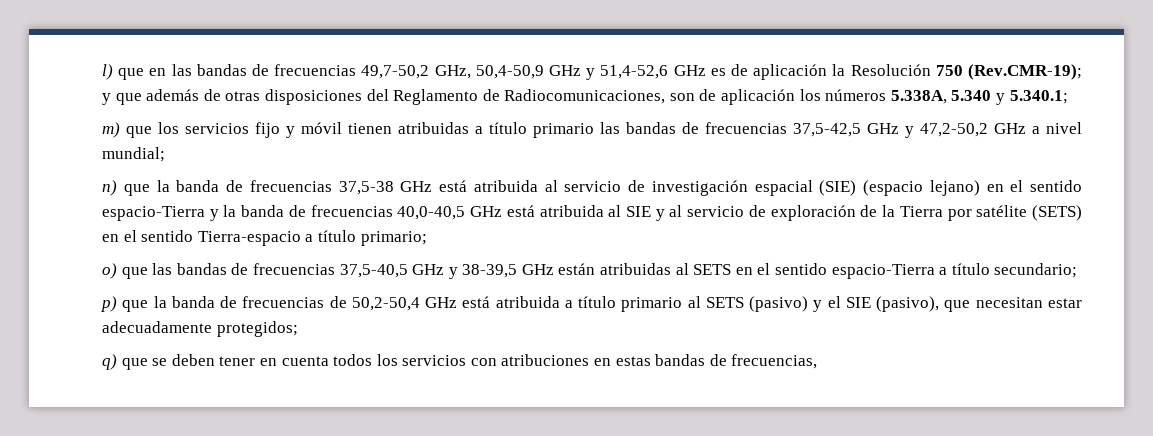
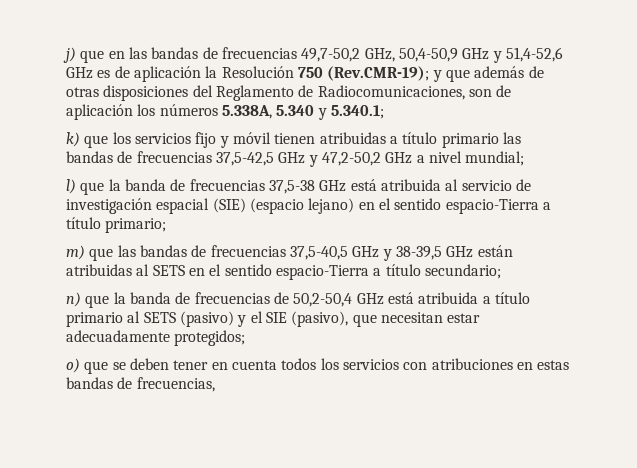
- l) que en las bandas de frecuencias 49,7-50,2 GHz, 50,4-50,9 GHz y 51,4-52,6 GHz es de aplicación la Resolución 750 (Rev.CMR-19); y que además de otras disposiciones del Reglamento de Radiocomunicaciones, son de aplicación los números 5.338A, 5.340 y 5.340.1;
+ j) que en las bandas de frecuencias 49,7-50,2 GHz, 50,4-50,9 GHz y 51,4-52,6 GHz es de aplicación la Resolución 750 (Rev.CMR-19); y que además de otras disposiciones del Reglamento de Radiocomunicaciones, son de aplicación los números 5.338A, 5.340 y 5.340.1;
- m) que los servicios fijo y móvil tienen atribuidas a título primario las bandas de frecuencias 37,5-42,5 GHz y 47,2-50,2 GHz a nivel mundial;
+ k) que los servicios fijo y móvil tienen atribuidas a título primario las bandas de frecuencias 37,5-42,5 GHz y 47,2-50,2 GHz a nivel mundial;
- n) que la banda de frecuencias 37,5-38 GHz está atribuida al servicio de investigación espacial (SIE) (espacio lejano) en el sentido espacio-Tierra y la banda de frecuencias 40,0-40,5 GHz está atribuida al SIE y al servicio de exploración de la Tierra por satélite (SETS) en el sentido Tierra-espacio a título primario;
+ l) que la banda de frecuencias 37,5-38 GHz está atribuida al servicio de investigación espacial (SIE) (espacio lejano) en el sentido espacio-Tierra a título primario;
- o) que las bandas de frecuencias 37,5-40,5 GHz y 38-39,5 GHz están atribuidas al SETS en el sentido espacio-Tierra a título secundario;
+ m) que las bandas de frecuencias 37,5-40,5 GHz y 38-39,5 GHz están atribuidas al SETS en el sentido espacio-Tierra a título secundario;
- p) que la banda de frecuencias de 50,2-50,4 GHz está atribuida a título primario al SETS (pasivo) y el SIE (pasivo), que necesitan estar adecuadamente protegidos;
+ n) que la banda de frecuencias de 50,2-50,4 GHz está atribuida a título primario al SETS (pasivo) y el SIE (pasivo), que necesitan estar adecuadamente protegidos;
- q) que se deben tener en cuenta todos los servicios con atribuciones en estas bandas de frecuencias,
+ o) que se deben tener en cuenta todos los servicios con atribuciones en estas bandas de frecuencias,

